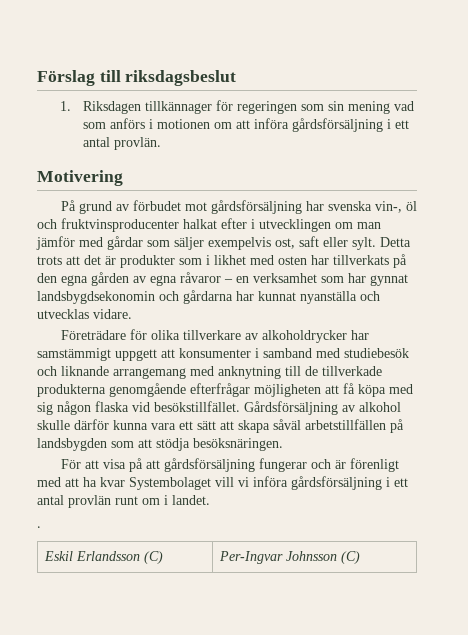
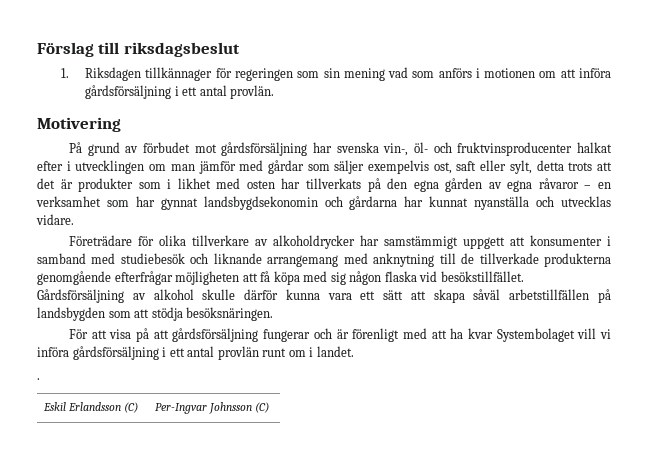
- På grund av förbudet mot gårdsförsäljning har svenska vin-, öl och fruktvinsproducenter halkat efter i utvecklingen om man jämför med gårdar som säljer exempelvis ost, saft eller sylt. Detta trots att det är produkter som i likhet med osten har tillverkats på den egna gården av egna råvaror – en verksamhet som har gynnat landsbygdsekonomin och gårdarna har kunnat nyanställa och utvecklas vidare.
+ På grund av förbudet mot gårdsförsäljning har svenska vin-, öl- och fruktvinsproducenter halkat efter i utvecklingen om man jämför med gårdar som säljer exempelvis ost, saft eller sylt, detta trots att det är produkter som i likhet med osten har tillverkats på den egna gården av egna råvaror – en verksamhet som har gynnat landsbygdsekonomin och gårdarna har kunnat nyanställa och utvecklas vidare.

